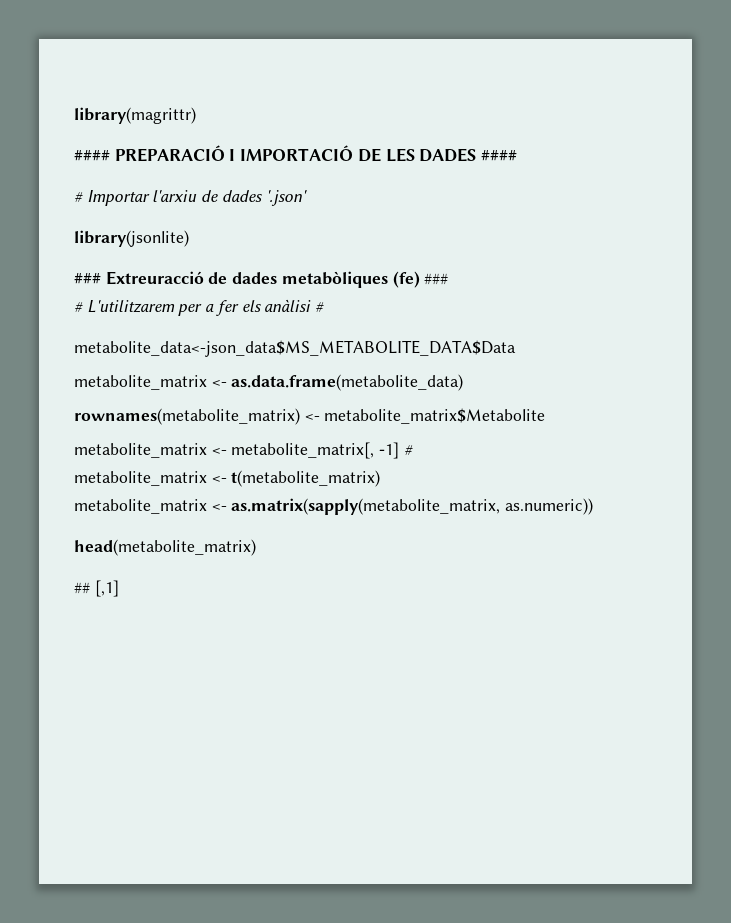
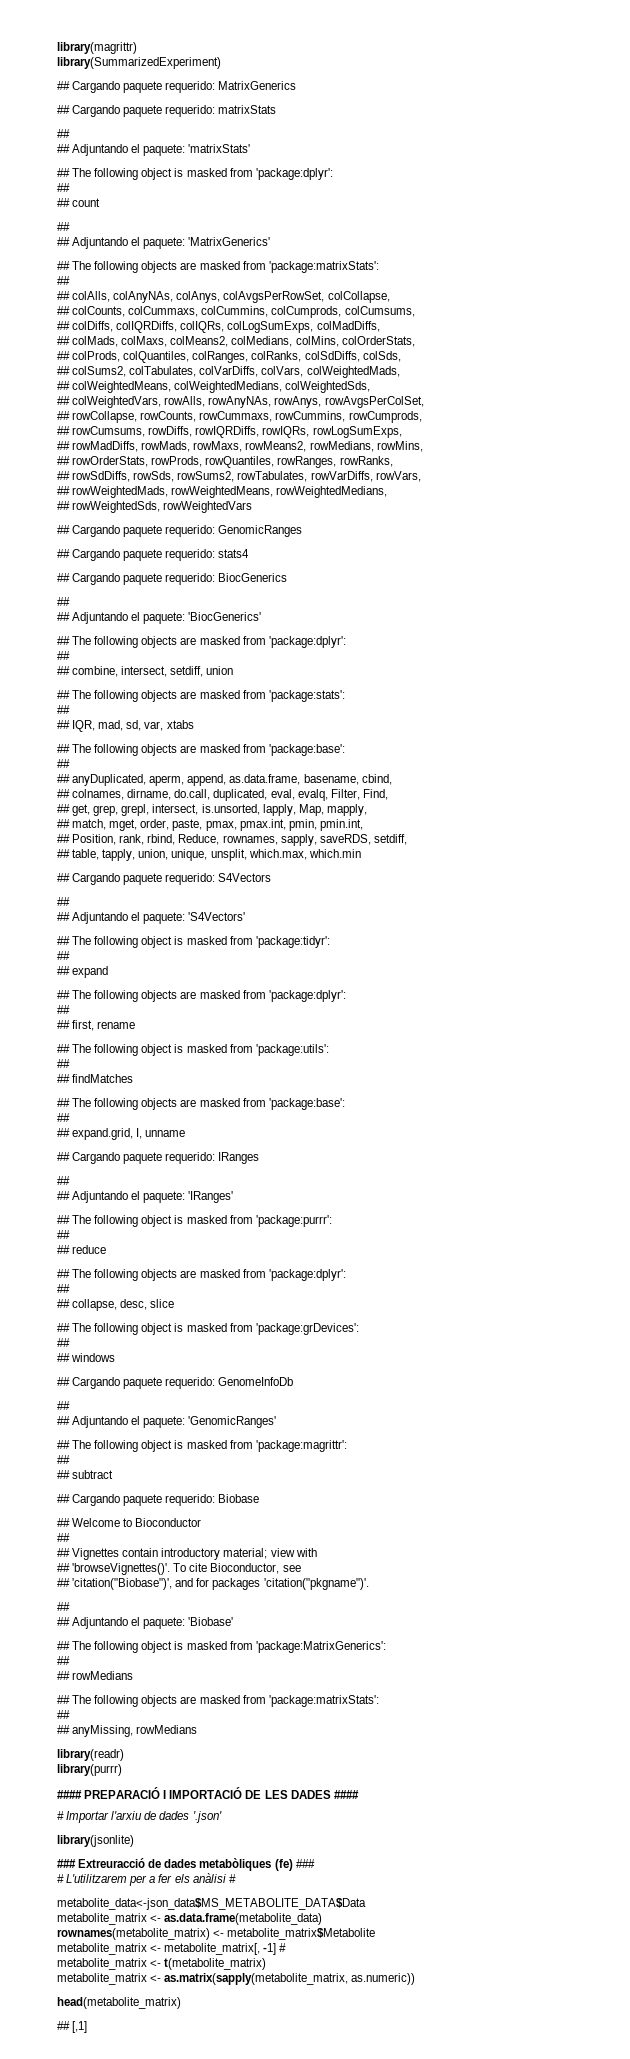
+ library(SummarizedExperiment)
+ ## Cargando paquete requerido: MatrixGenerics
+ ## Cargando paquete requerido: matrixStats
+ ##
+ ## Adjuntando el paquete: 'matrixStats'
+ ## The following object is masked from 'package:dplyr':
+ ##
+ ## count
+ ##
+ ## Adjuntando el paquete: 'MatrixGenerics'
+ ## The following objects are masked from 'package:matrixStats':
+ ##
+ ## colAlls, colAnyNAs, colAnys, colAvgsPerRowSet, colCollapse,
+ ## colCounts, colCummaxs, colCummins, colCumprods, colCumsums,
+ ## colDiffs, colIQRDiffs, colIQRs, colLogSumExps, colMadDiffs,
+ ## colMads, colMaxs, colMeans2, colMedians, colMins, colOrderStats,
+ ## colProds, colQuantiles, colRanges, colRanks, colSdDiffs, colSds,
+ ## colSums2, colTabulates, colVarDiffs, colVars, colWeightedMads,
+ ## colWeightedMeans, colWeightedMedians, colWeightedSds,
+ ## colWeightedVars, rowAlls, rowAnyNAs, rowAnys, rowAvgsPerColSet,
+ ## rowCollapse, rowCounts, rowCummaxs, rowCummins, rowCumprods,
+ ## rowCumsums, rowDiffs, rowIQRDiffs, rowIQRs, rowLogSumExps,
+ ## rowMadDiffs, rowMads, rowMaxs, rowMeans2, rowMedians, rowMins,
+ ## rowOrderStats, rowProds, rowQuantiles, rowRanges, rowRanks,
+ ## rowSdDiffs, rowSds, rowSums2, rowTabulates, rowVarDiffs, rowVars,
+ ## rowWeightedMads, rowWeightedMeans, rowWeightedMedians,
+ ## rowWeightedSds, rowWeightedVars
+ ## Cargando paquete requerido: GenomicRanges
+ ## Cargando paquete requerido: stats4
+ ## Cargando paquete requerido: BiocGenerics
+ ##
+ ## Adjuntando el paquete: 'BiocGenerics'
+ ## The following objects are masked from 'package:dplyr':
+ ##
+ ## combine, intersect, setdiff, union
+ ## The following objects are masked from 'package:stats':
+ ##
+ ## IQR, mad, sd, var, xtabs
+ ## The following objects are masked from 'package:base':
+ ##
+ ## anyDuplicated, aperm, append, as.data.frame, basename, cbind,
+ ## colnames, dirname, do.call, duplicated, eval, evalq, Filter, Find,
+ ## get, grep, grepl, intersect, is.unsorted, lapply, Map, mapply,
+ ## match, mget, order, paste, pmax, pmax.int, pmin, pmin.int,
+ ## Position, rank, rbind, Reduce, rownames, sapply, saveRDS, setdiff,
+ ## table, tapply, union, unique, unsplit, which.max, which.min
+ ## Cargando paquete requerido: S4Vectors
+ ##
+ ## Adjuntando el paquete: 'S4Vectors'
+ ## The following object is masked from 'package:tidyr':
+ ##
+ ## expand
+ ## The following objects are masked from 'package:dplyr':
+ ##
+ ## first, rename
+ ## The following object is masked from 'package:utils':
+ ##
+ ## findMatches
+ ## The following objects are masked from 'package:base':
+ ##
+ ## expand.grid, I, unname
+ ## Cargando paquete requerido: IRanges
+ ##
+ ## Adjuntando el paquete: 'IRanges'
+ ## The following object is masked from 'package:purrr':
+ ##
+ ## reduce
+ ## The following objects are masked from 'package:dplyr':
+ ##
+ ## collapse, desc, slice
+ ## The following object is masked from 'package:grDevices':
+ ##
+ ## windows
+ ## Cargando paquete requerido: GenomeInfoDb
+ ##
+ ## Adjuntando el paquete: 'GenomicRanges'
+ ## The following object is masked from 'package:magrittr':
+ ##
+ ## subtract
+ ## Cargando paquete requerido: Biobase
+ ## Welcome to Bioconductor
+ ##
+ ## Vignettes contain introductory material; view with
+ ## 'browseVignettes()'. To cite Bioconductor, see
+ ## 'citation("Biobase")', and for packages 'citation("pkgname")'.
+ ##
+ ## Adjuntando el paquete: 'Biobase'
+ ## The following object is masked from 'package:MatrixGenerics':
+ ##
+ ## rowMedians
+ ## The following objects are masked from 'package:matrixStats':
+ ##
+ ## anyMissing, rowMedians
+ library(readr)
+ library(purrr)

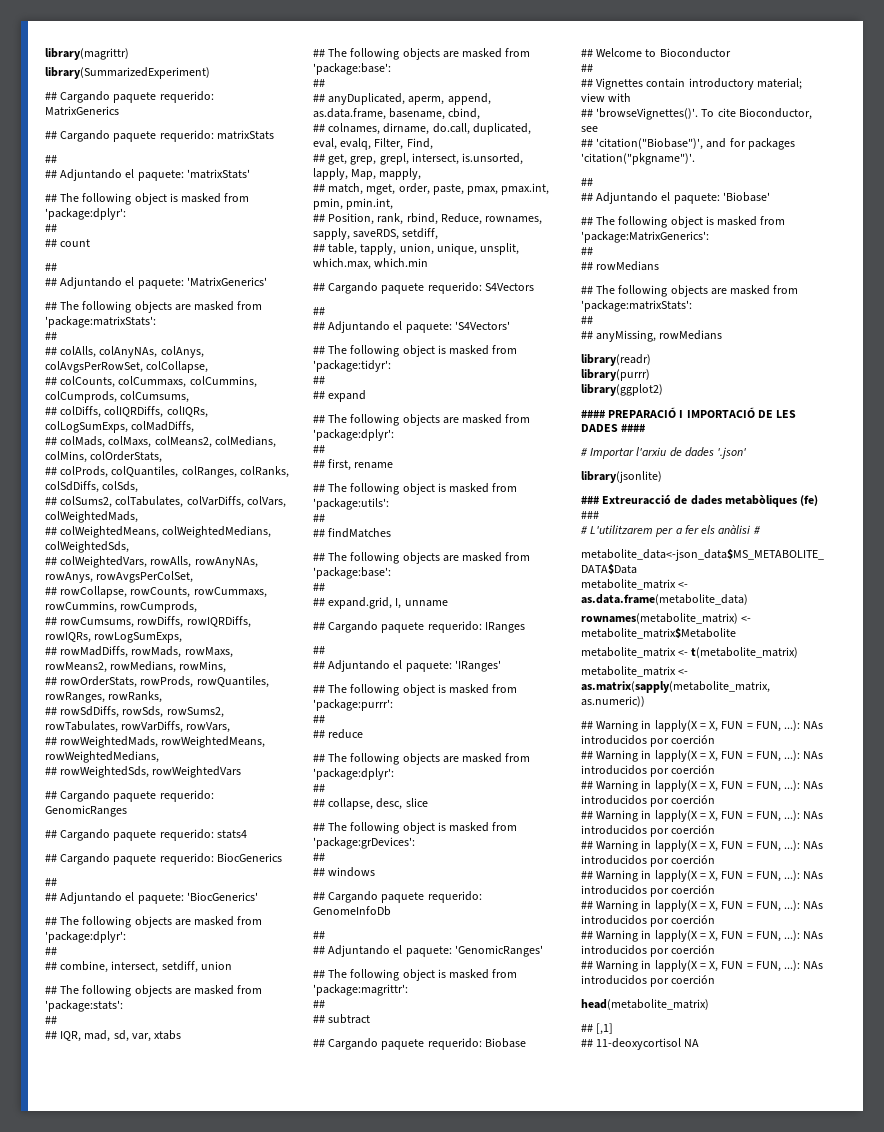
+ library(ggplot2)
- metabolite_matrix <- metabolite_matrix[, -1] #
  metabolite_matrix <- as.matrix(sapply(metabolite_matrix, as.numeric))
+ ## Warning in lapply(X = X, FUN = FUN, ...): NAs introducidos por coerción
+ ## Warning in lapply(X = X, FUN = FUN, ...): NAs introducidos por coerción
+ ## Warning in lapply(X = X, FUN = FUN, ...): NAs introducidos por coerción
+ ## Warning in lapply(X = X, FUN = FUN, ...): NAs introducidos por coerción
+ ## Warning in lapply(X = X, FUN = FUN, ...): NAs introducidos por coerción
+ ## Warning in lapply(X = X, FUN = FUN, ...): NAs introducidos por coerción
+ ## Warning in lapply(X = X, FUN = FUN, ...): NAs introducidos por coerción
+ ## Warning in lapply(X = X, FUN = FUN, ...): NAs introducidos por coerción
+ ## Warning in lapply(X = X, FUN = FUN, ...): NAs introducidos por coerción
+ ## 11-deoxycortisol NA

